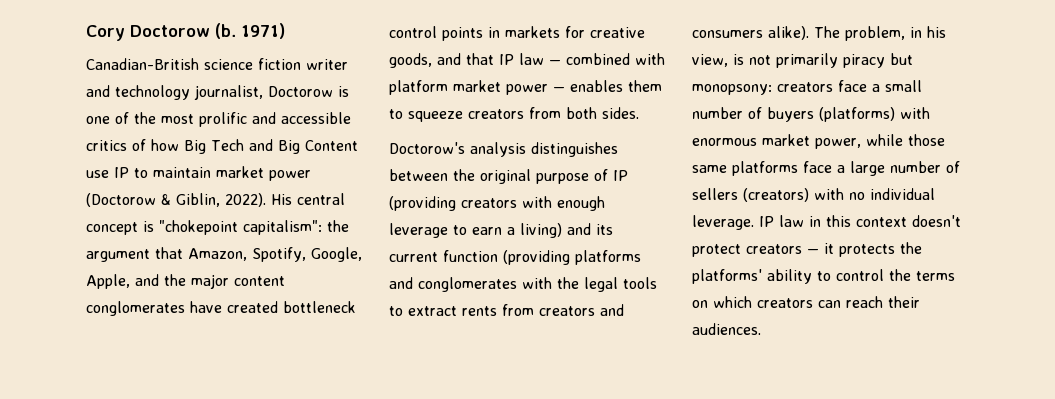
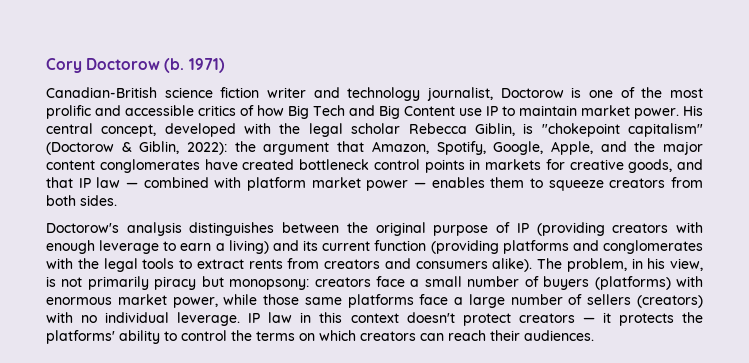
- Canadian-British science fiction writer and technology journalist, Doctorow is one of the most prolific and accessible critics of how Big Tech and Big Content use IP to maintain market power (Doctorow & Giblin, 2022). His central concept is "chokepoint capitalism":
+ Canadian-British science fiction writer and technology journalist, Doctorow is one of the most prolific and accessible critics of how Big Tech and Big Content use IP to maintain market power. His central concept, developed with the legal scholar Rebecca Giblin, is "chokepoint capitalism" (Doctorow & Giblin, 2022):

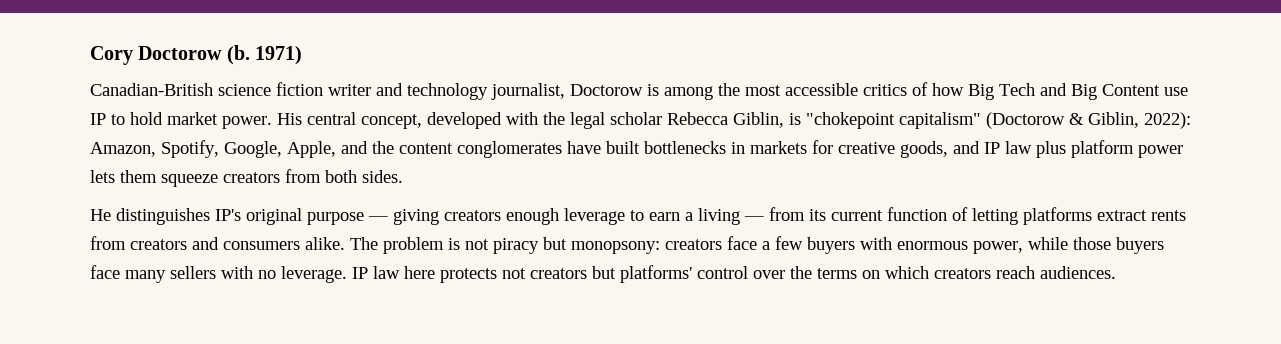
- Canadian-British science fiction writer and technology journalist, Doctorow is one of the most prolific and accessible critics of how Big Tech and Big Content use IP to maintain market power.
+ Canadian-British science fiction writer and technology journalist, Doctorow is among the most accessible critics of how Big Tech and Big Content use IP to hold market power.
- His central concept, developed with the legal scholar Rebecca Giblin, is "chokepoint capitalism" (Doctorow & Giblin, 2022): the argument that Amazon, Spotify, Google, Apple, and the major content conglomerates have created bottleneck control points in markets for creative goods, and that IP law — combined with platform market power — enables them to squeeze creators from both sides.
+ His central concept, developed with the legal scholar Rebecca Giblin, is "chokepoint capitalism" (Doctorow & Giblin, 2022): Amazon, Spotify, Google, Apple, and the content conglomerates have built bottlenecks in markets for creative goods, and IP law plus platform power lets them squeeze creators from both sides.
- Doctorow's analysis distinguishes between the original purpose of IP (providing creators with enough leverage to earn a living) and its current function (providing platforms and conglomerates with the legal tools to extract rents from creators and consumers alike). The problem, in his view, is not primarily piracy but monopsony: creators face a small number of buyers (platforms) with enormous market power, while those same platforms face a large number of sellers (creators) with no individual leverage.
+ He distinguishes IP's original purpose — giving creators enough leverage to earn a living — from its current function of letting platforms extract rents from creators and consumers alike. The problem is not piracy but monopsony: creators face a few buyers with enormous power, while those buyers face many sellers with no leverage.
- IP law in this context doesn't protect creators — it protects the platforms' ability to control the terms on which creators can reach their audiences.
+ IP law here protects not creators but platforms' control over the terms on which creators reach audiences.

